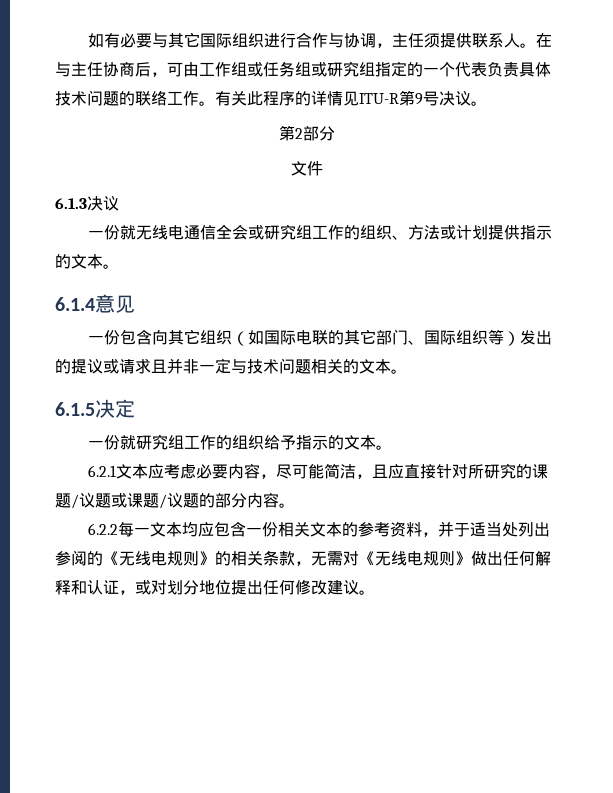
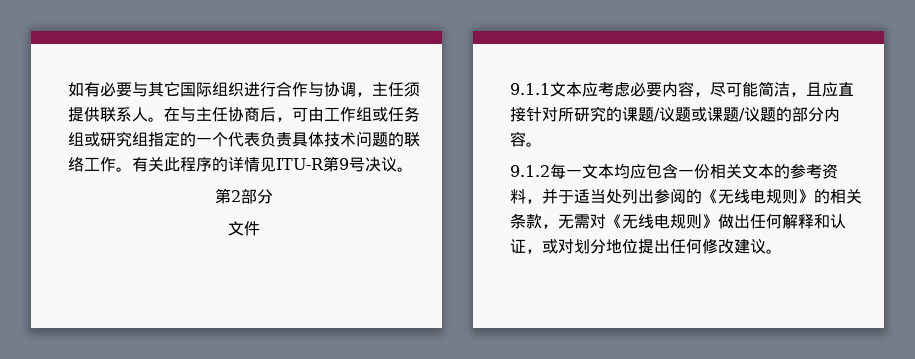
- 6.1.3决议
- 一份就无线电通信全会或研究组工作的组织、方法或计划提供指示的文本。
- 6.1.4意见
- 一份包含向其它组织（如国际电联的其它部门、国际组织等）发出的提议或请求且并非一定与技术问题相关的文本。
- 6.1.5决定
- 一份就研究组工作的组织给予指示的文本。
- 6.2.1文本应考虑必要内容，尽可能简洁，且应直接针对所研究的课题/议题或课题/议题的部分内容。
+ 9.1.1文本应考虑必要内容，尽可能简洁，且应直接针对所研究的课题/议题或课题/议题的部分内容。
- 6.2.2每一文本均应包含一份相关文本的参考资料，并于适当处列出参阅的《无线电规则》的相关条款，无需对《无线电规则》做出任何解释和认证，或对划分地位提出任何修改建议。
+ 9.1.2每一文本均应包含一份相关文本的参考资料，并于适当处列出参阅的《无线电规则》的相关条款，无需对《无线电规则》做出任何解释和认证，或对划分地位提出任何修改建议。

